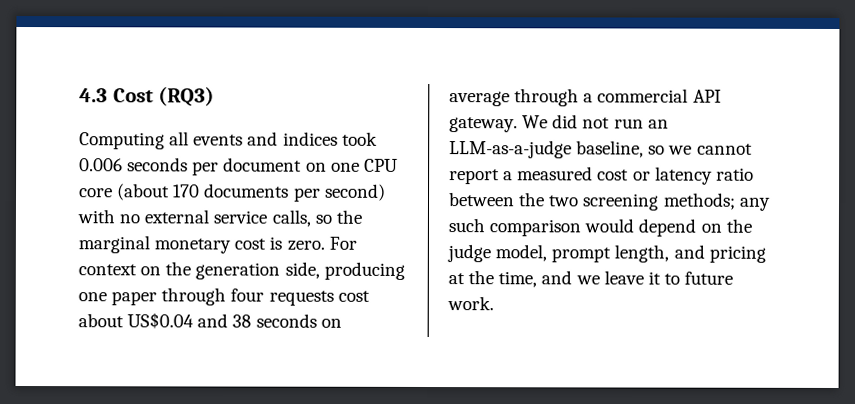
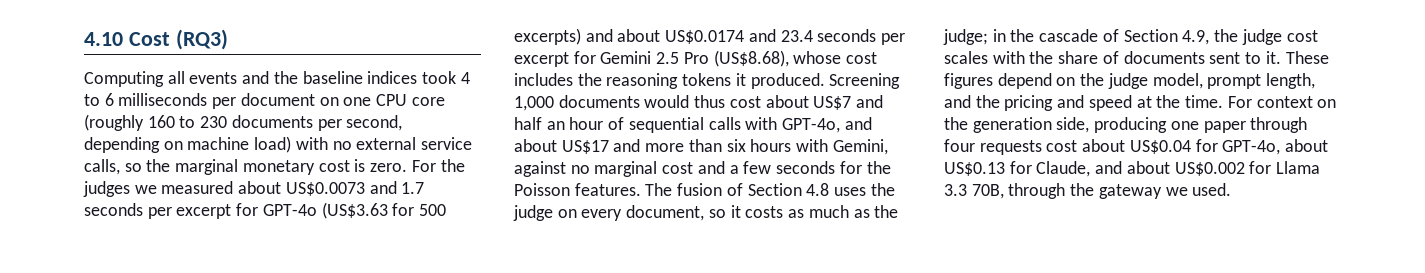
- 4.3 Cost (RQ3)
+ 4.10 Cost (RQ3)
- Computing all events and indices took 0.006 seconds per document on one CPU core (about 170 documents per second) with no external service calls, so the marginal monetary cost is zero.
+ Computing all events and the baseline indices took 4 to 6 milliseconds per document on one CPU core (roughly 160 to 230 documents per second, depending on machine load) with no external service calls, so the marginal monetary cost is zero.
- For context on the generation side, producing one paper through four requests cost about US$0.04 and 38 seconds on average through a commercial API gateway. We did not run an LLM-as-a-judge baseline, so we cannot report a measured cost or latency ratio between the two screening methods; any such comparison would depend on the judge model, prompt length, and pricing at the time, and we leave it to future work.
+ For the judges we measured about US$0.0073 and 1.7 seconds per excerpt for GPT-4o (US$3.63 for 500 excerpts) and about US$0.0174 and 23.4 seconds per excerpt for Gemini 2.5 Pro (US$8.68), whose cost includes the reasoning tokens it produced. Screening 1,000 documents would thus cost about US$7 and half an hour of sequential calls with GPT-4o, and about US$17 and more than six hours with Gemini, against no marginal cost and a few seconds for the Poisson features. The fusion of Section 4.8 uses the judge on every document, so it costs as much as the judge; in the cascade of Section 4.9, the judge cost scales with the share of documents sent to it. These figures depend on the judge model, prompt length, and the pricing and speed at the time. For context on the generation side, producing one paper through four requests cost about US$0.04 for GPT-4o, about US$0.13 for Claude, and about US$0.002 for Llama 3.3 70B, through the gateway we used.

